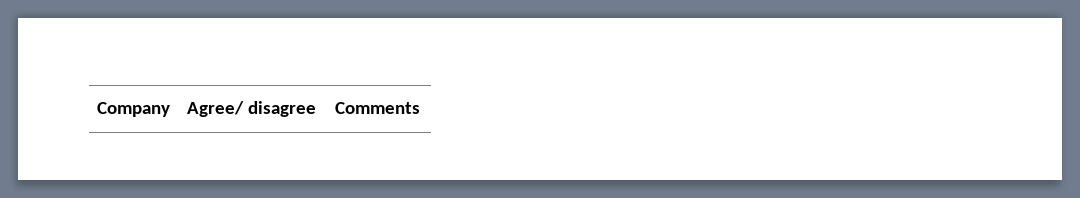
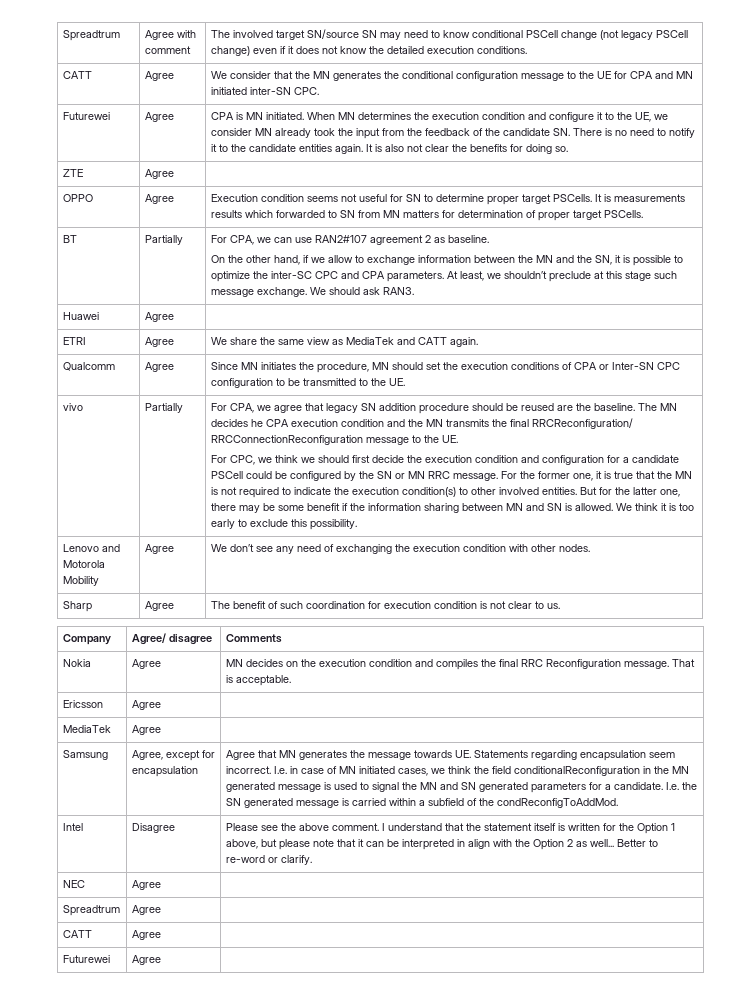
+ Spreadtrum | Agree with comment | The involved target SN/source SN may need to know conditional PSCell change (not legacy PSCell change) even if it does not know the detailed execution conditions.
+ CATT | Agree | We consider that the MN generates the conditional configuration message to the UE for CPA and MN initiated inter-SN CPC.
+ Futurewei | Agree | CPA is MN initiated. When MN determines the execution condition and configure it to the UE, we consider MN already took the input from the feedback of the candidate SN. There is no need to notify it to the candidate entities again. It is also not clear the benefits for doing so.
+ ZTE | Agree |
+ OPPO | Agree | Execution condition seems not useful for SN to determine proper target PSCells. It is measurements results which forwarded to SN from MN matters for determination of proper target PSCells.
+ BT | Partially | For CPA, we can use RAN2#107 agreement 2 as baseline.
+ On the other hand, if we allow to exchange information between the MN and the SN, it is possible to optimize the inter-SC CPC and CPA parameters. At least, we shouldn’t preclude at this stage such message exchange. We should ask RAN3.
+ Huawei | Agree |
+ ETRI | Agree | We share the same view as MediaTek and CATT again.
+ Qualcomm | Agree | Since MN initiates the procedure, MN should set the execution conditions of CPA or Inter-SN CPC configuration to be transmitted to the UE.
+ vivo | Partially | For CPA, we agree that legacy SN addition procedure should be reused are the baseline. The MN decides he CPA execution condition and the MN transmits the final RRCReconfiguration/ RRCConnectionReconfiguration message to the UE.
+ For CPC, we think we should first decide the execution condition and configuration for a candidate PSCell could be configured by the SN or MN RRC message. For the former one, it is true that the MN is not required to indicate the execution condition(s) to other involved entities. But for the latter one, there may be some benefit if the information sharing between MN and SN is allowed. We think it is too early to exclude this possibility.
+ Lenovo and Motorola Mobility | Agree | We don’t see any need of exchanging the execution condition with other nodes.
+ Sharp | Agree | The benefit of such coordination for execution condition is not clear to us.
  Company | Agree/ disagree | Comments
+ Nokia | Agree | MN decides on the execution condition and compiles the final RRC Reconfiguration message. That is acceptable.
+ Ericsson | Agree |
+ MediaTek | Agree |
+ Samsung | Agree, except for encapsulation | Agree that MN generates the message towards UE. Statements regarding encapsulation seem incorrect. I.e. in case of MN initiated cases, we think the field conditionalReconfiguration in the MN generated message is used to signal the MN and SN generated parameters for a candidate. I.e. the SN generated message is carried within a subfield of the condReconfigToAddMod.
+ Intel | Disagree | Please see the above comment. I understand that the statement itself is written for the Option 1 above, but please note that it can be interpreted in align with the Option 2 as well... Better to re-word or clarify.
+ NEC | Agree |
+ Spreadtrum | Agree |
+ CATT | Agree |
+ Futurewei | Agree |

